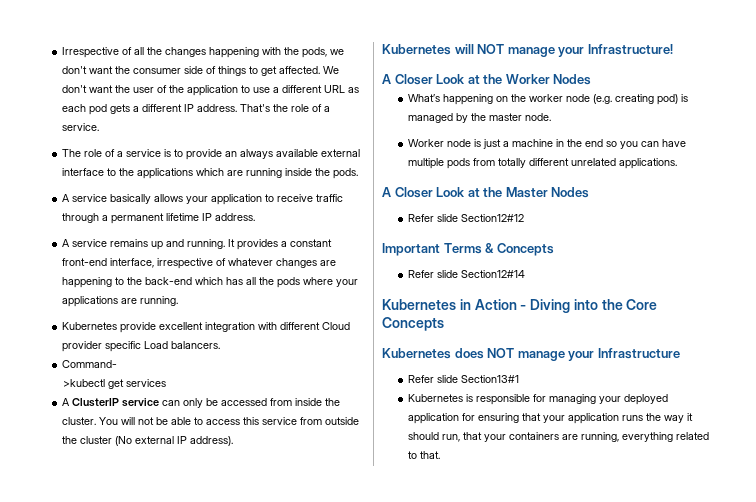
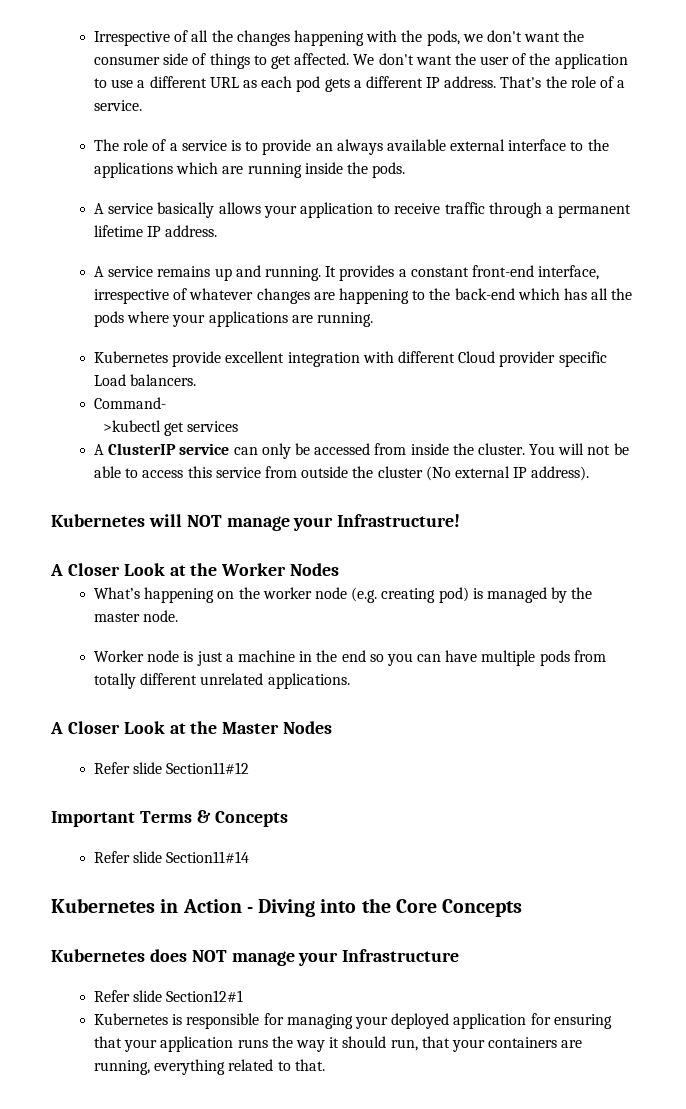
- Refer slide Section12#12
+ Refer slide Section11#12
- Refer slide Section12#14
+ Refer slide Section11#14
- Refer slide Section13#1
+ Refer slide Section12#1

